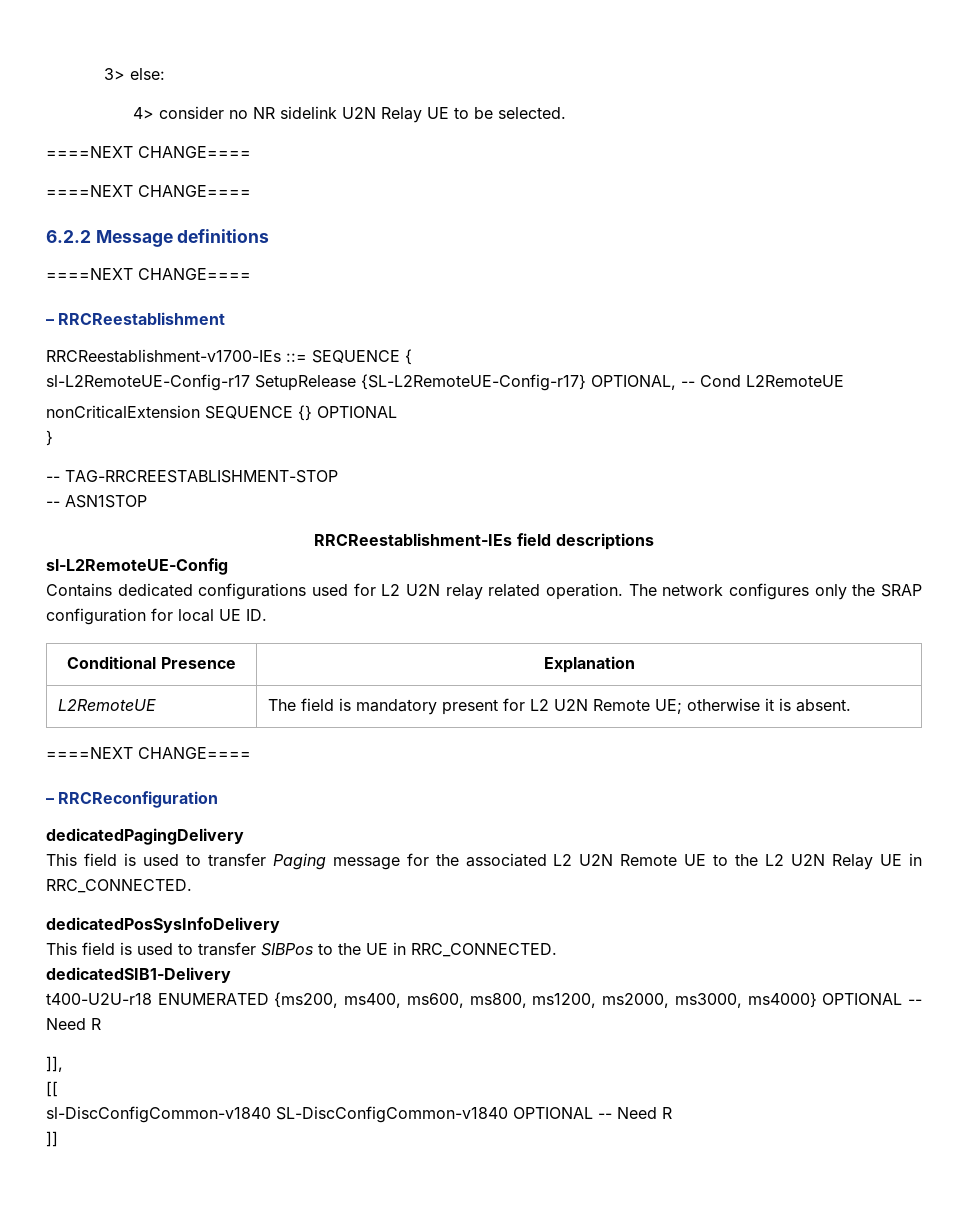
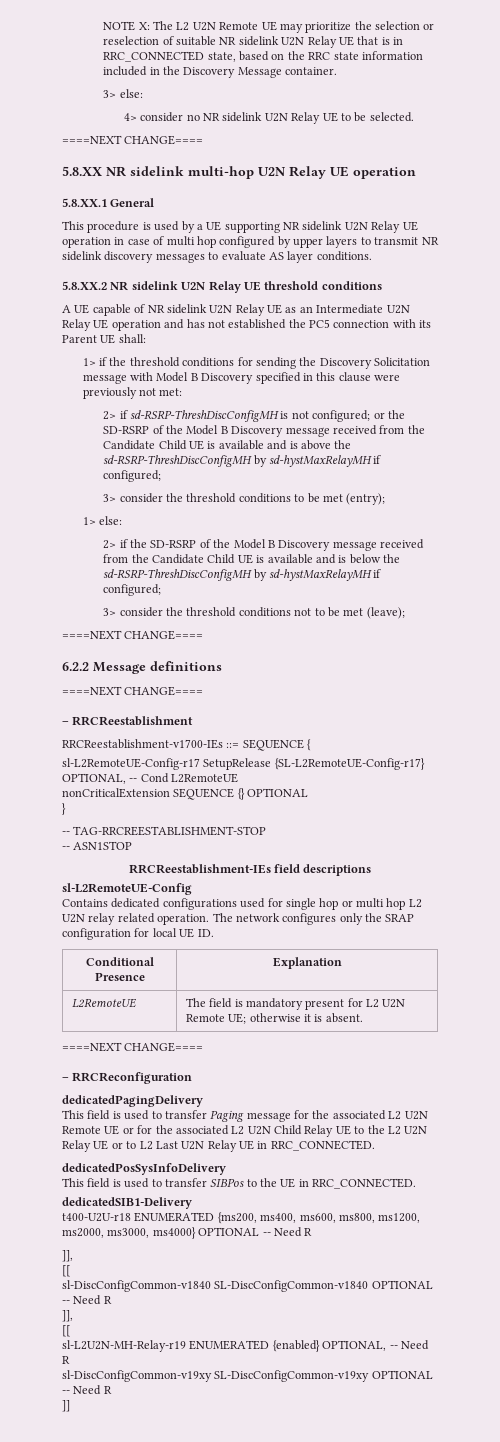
+ NOTE X: The L2 U2N Remote UE may prioritize the selection or reselection of suitable NR sidelink U2N Relay UE that is in RRC_CONNECTED state, based on the RRC state information included in the Discovery Message container.
+ 5.8.XX NR sidelink multi-hop U2N Relay UE operation
+ 5.8.XX.1 General
+ This procedure is used by a UE supporting NR sidelink U2N Relay UE operation in case of multi hop configured by upper layers to transmit NR sidelink discovery messages to evaluate AS layer conditions.
+ 5.8.XX.2 NR sidelink U2N Relay UE threshold conditions
+ A UE capable of NR sidelink U2N Relay UE as an Intermediate U2N Relay UE operation and has not established the PC5 connection with its Parent UE shall:
+ 1> if the threshold conditions for sending the Discovery Solicitation message with Model B Discovery specified in this clause were previously not met:
+ 2> if sd-RSRP-ThreshDiscConfigMH is not configured; or the SD-RSRP of the Model B Discovery message received from the Candidate Child UE is available and is above the sd-RSRP-ThreshDiscConfigMH by sd-hystMaxRelayMH if configured;
+ 3> consider the threshold conditions to be met (entry);
+ 1> else:
+ 2> if the SD-RSRP of the Model B Discovery message received from the Candidate Child UE is available and is below the sd-RSRP-ThreshDiscConfigMH by sd-hystMaxRelayMH if configured;
+ 3> consider the threshold conditions not to be met (leave);
- Contains dedicated configurations used for L2 U2N relay related operation.
+ Contains dedicated configurations used for single hop or multi hop L2 U2N relay related operation.
- This field is used to transfer Paging message for the associated L2 U2N Remote UE to the L2 U2N Relay UE in RRC_CONNECTED.
+ This field is used to transfer Paging message for the associated L2 U2N Remote UE or for the associated L2 U2N Child Relay UE to the L2 U2N Relay UE or to L2 Last U2N Relay UE in RRC_CONNECTED.
  sl-DiscConfigCommon-v1840 SL-DiscConfigCommon-v1840 OPTIONAL -- Need R
+ ]],
+ [[
+ sl-L2U2N-MH-Relay-r19 ENUMERATED {enabled} OPTIONAL, -- Need R
+ sl-DiscConfigCommon-v19xy SL-DiscConfigCommon-v19xy OPTIONAL -- Need R

